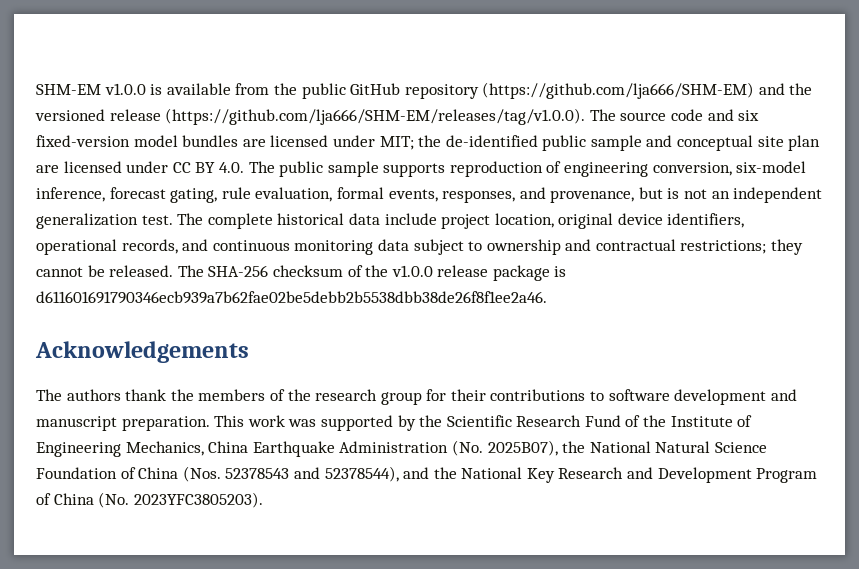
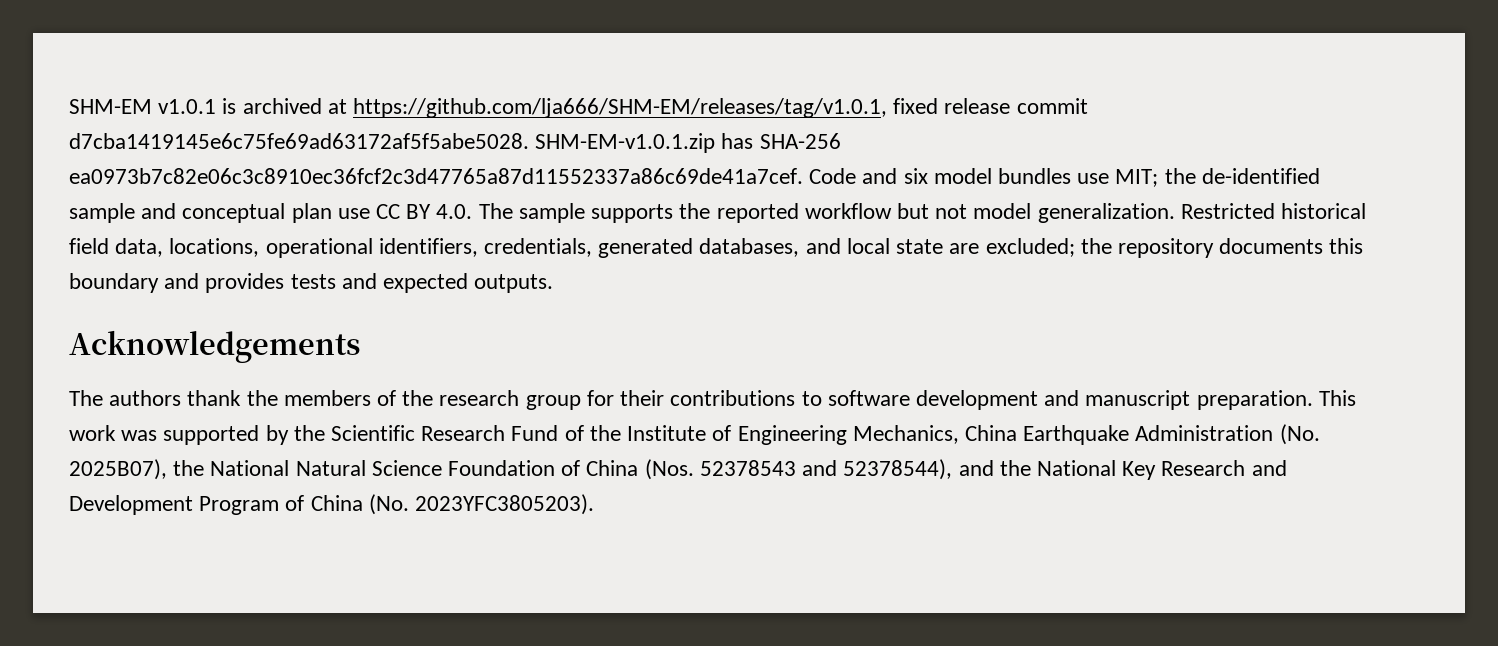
- SHM-EM v1.0.0 is available from the public GitHub repository (https://github.com/lja666/SHM-EM) and the versioned release (https://github.com/lja666/SHM-EM/releases/tag/v1.0.0). The source code and six fixed-version model bundles are licensed under MIT; the de-identified public sample and conceptual site plan are licensed under CC BY 4.0. The public sample supports reproduction of engineering conversion, six-model inference, forecast gating, rule evaluation, formal events, responses, and provenance, but is not an independent generalization test. The complete historical data include project location, original device identifiers, operational records, and continuous monitoring data subject to ownership and contractual restrictions; they cannot be released. The SHA-256 checksum of the v1.0.0 release package is d611601691790346ecb939a7b62fae02be5debb2b5538dbb38de26f8f1ee2a46.
+ SHM-EM v1.0.1 is archived at https://github.com/lja666/SHM-EM/releases/tag/v1.0.1, fixed release commit d7cba1419145e6c75fe69ad63172af5f5abe5028. SHM-EM-v1.0.1.zip has SHA-256 ea0973b7c82e06c3c8910ec36fcf2c3d47765a87d11552337a86c69de41a7cef. Code and six model bundles use MIT; the de-identified sample and conceptual plan use CC BY 4.0. The sample supports the reported workflow but not model generalization. Restricted historical field data, locations, operational identifiers, credentials, generated databases, and local state are excluded; the repository documents this boundary and provides tests and expected outputs.

